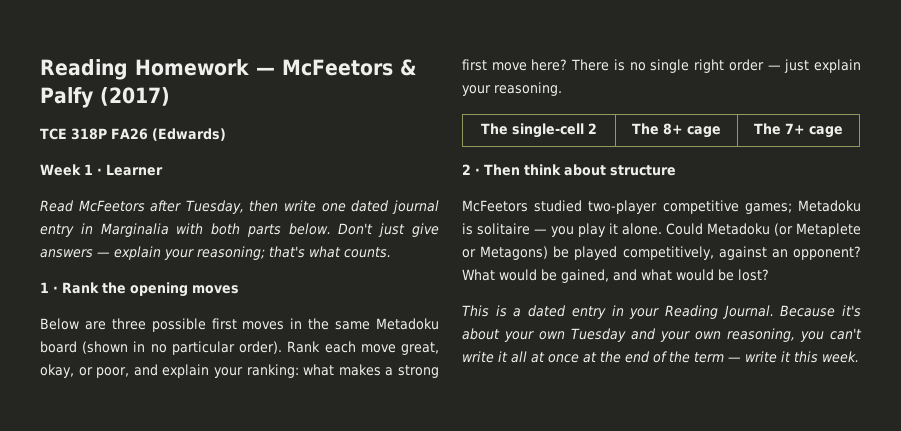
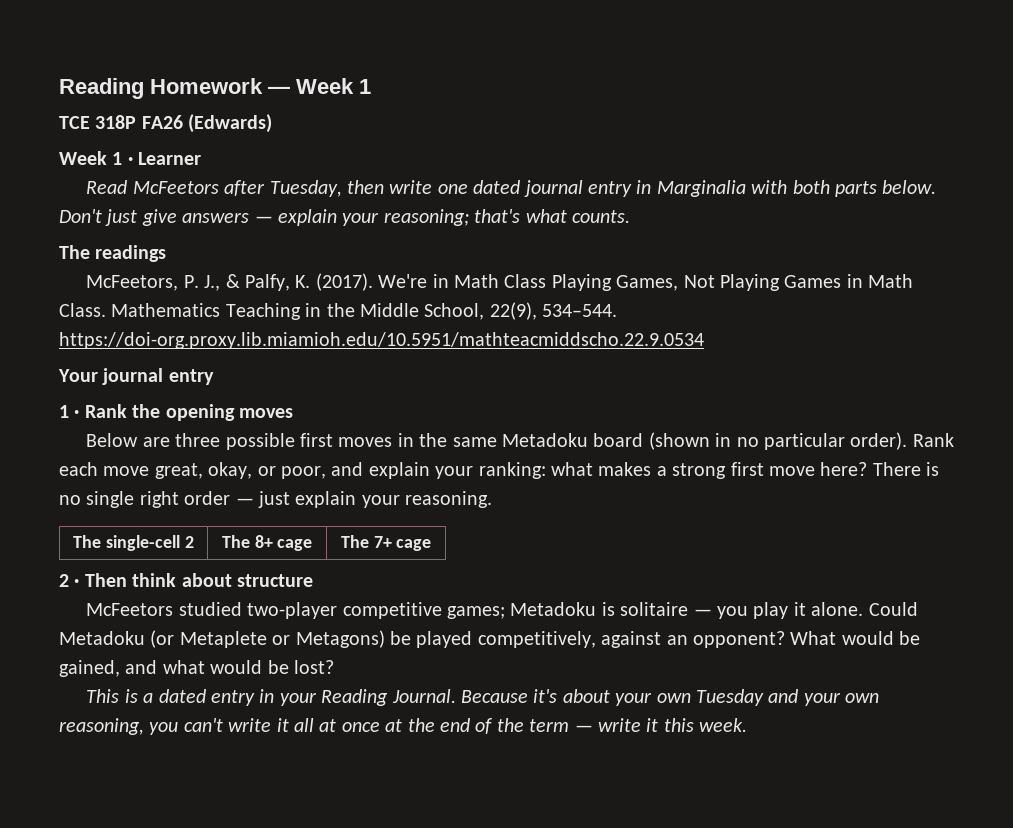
- Reading Homework — McFeetors & Palfy (2017)
+ Reading Homework — Week 1
+ The readings
+ McFeetors, P. J., & Palfy, K. (2017). We're in Math Class Playing Games, Not Playing Games in Math Class. Mathematics Teaching in the Middle School, 22(9), 534–544. https://doi-org.proxy.lib.miamioh.edu/10.5951/mathteacmiddscho.22.9.0534
+ Your journal entry

